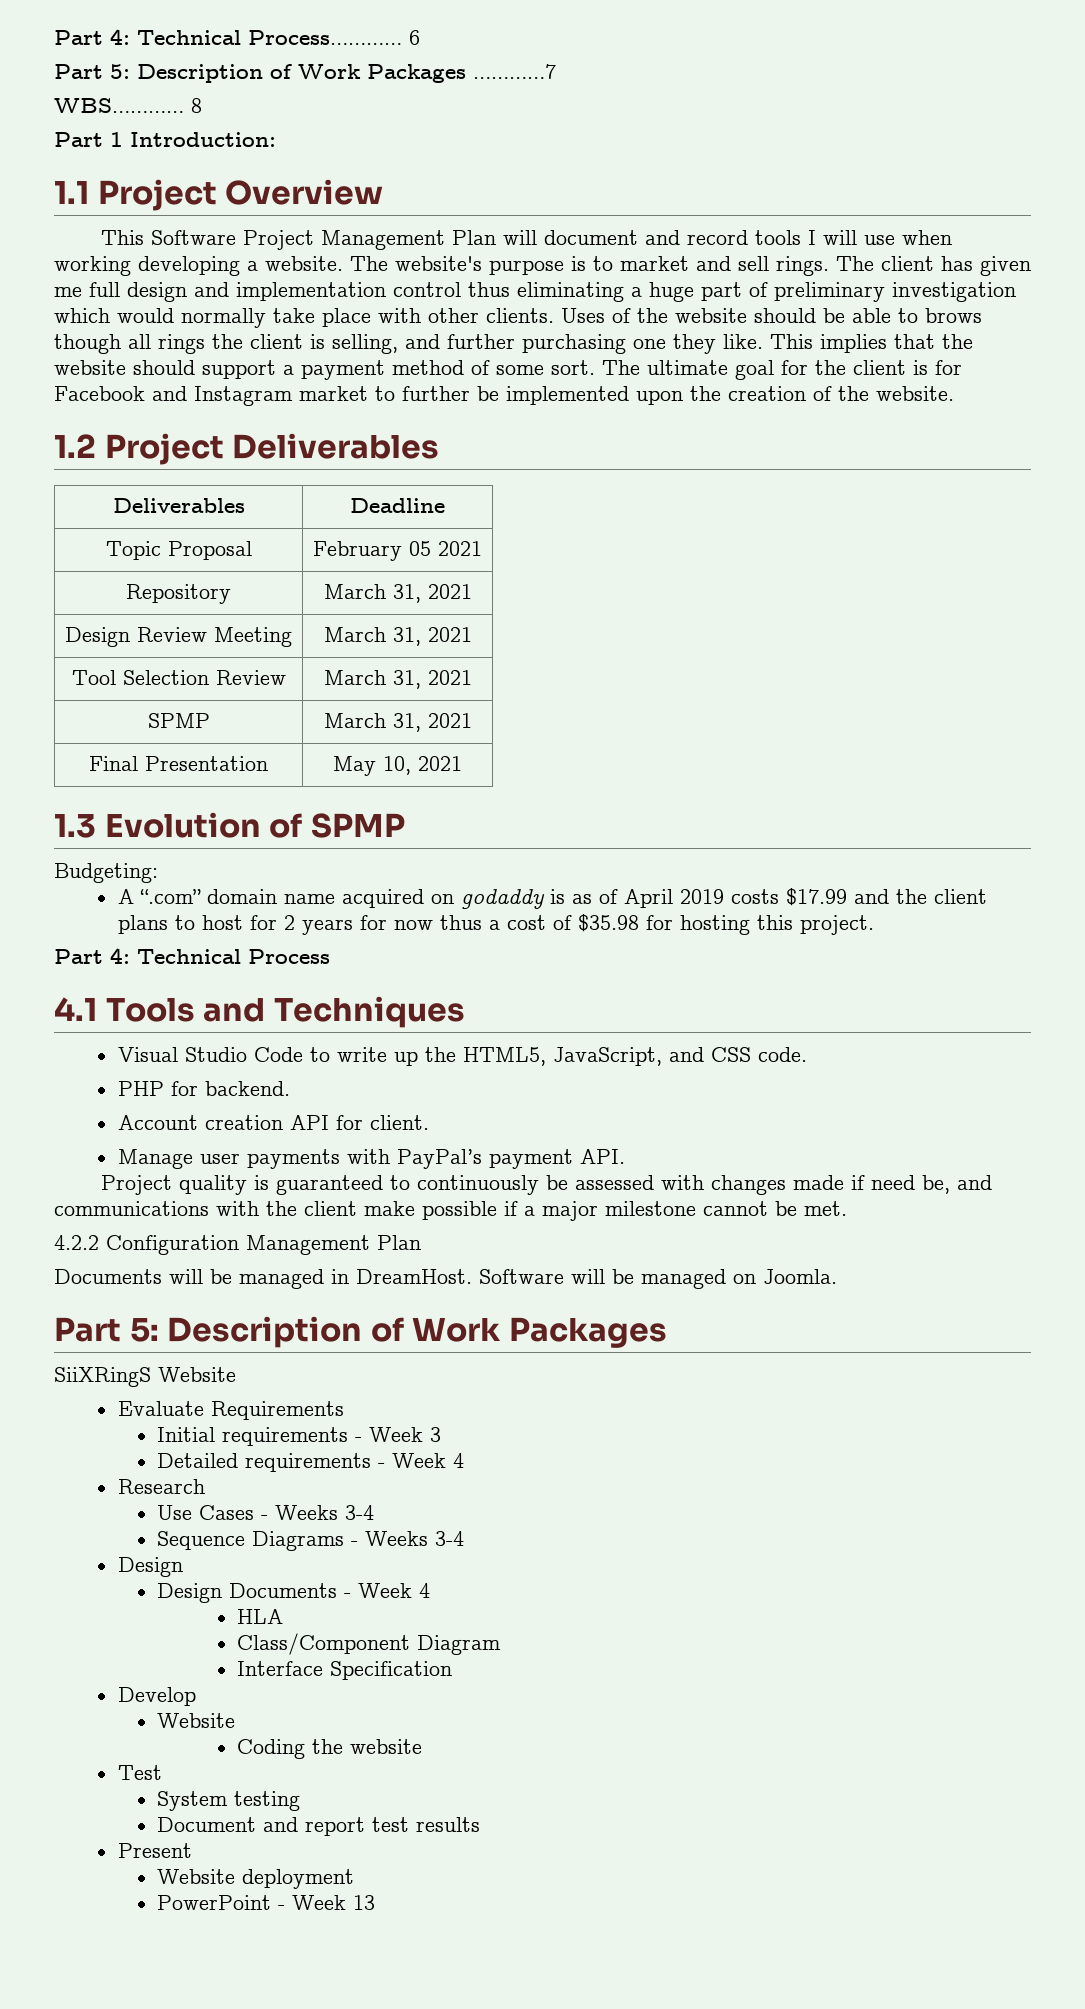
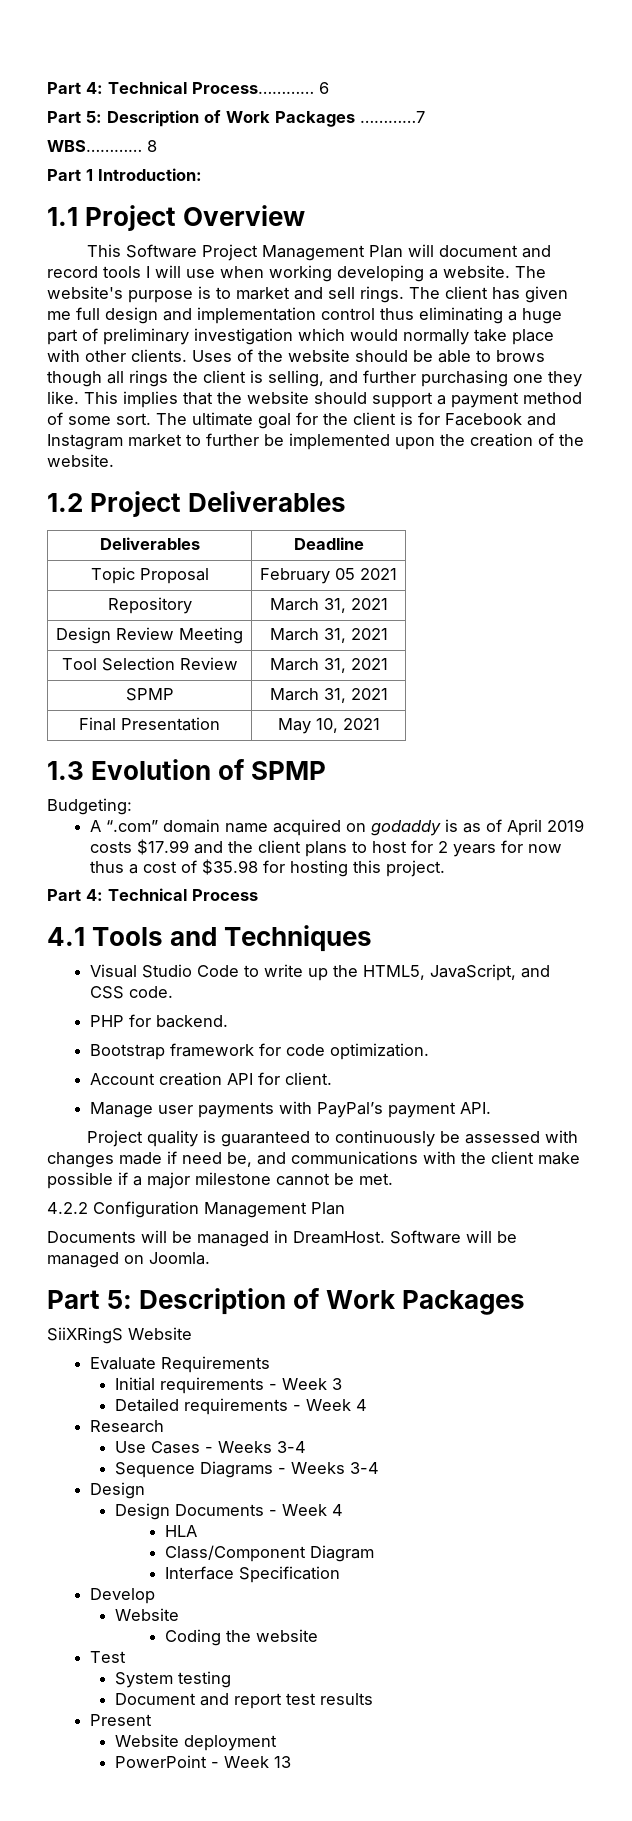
+ Bootstrap framework for code optimization.

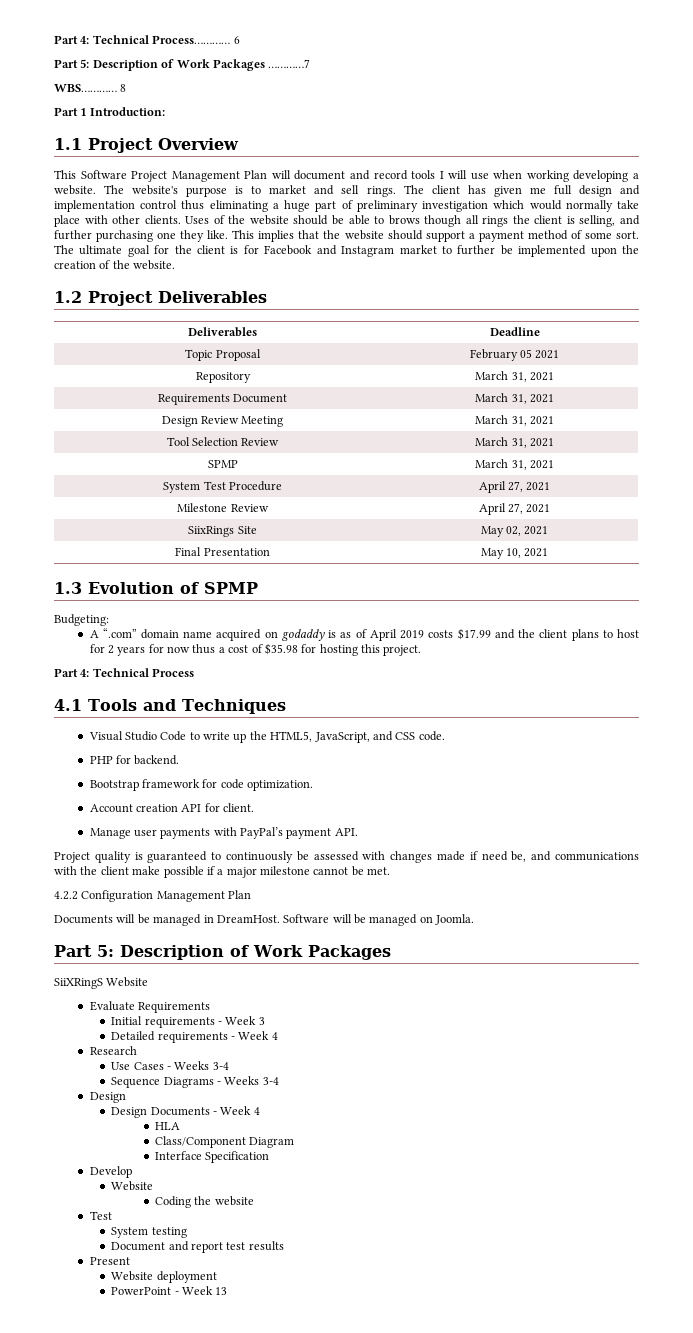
+ Requirements Document | March 31, 2021
+ System Test Procedure | April 27, 2021
+ Milestone Review | April 27, 2021
+ SiixRings Site | May 02, 2021

